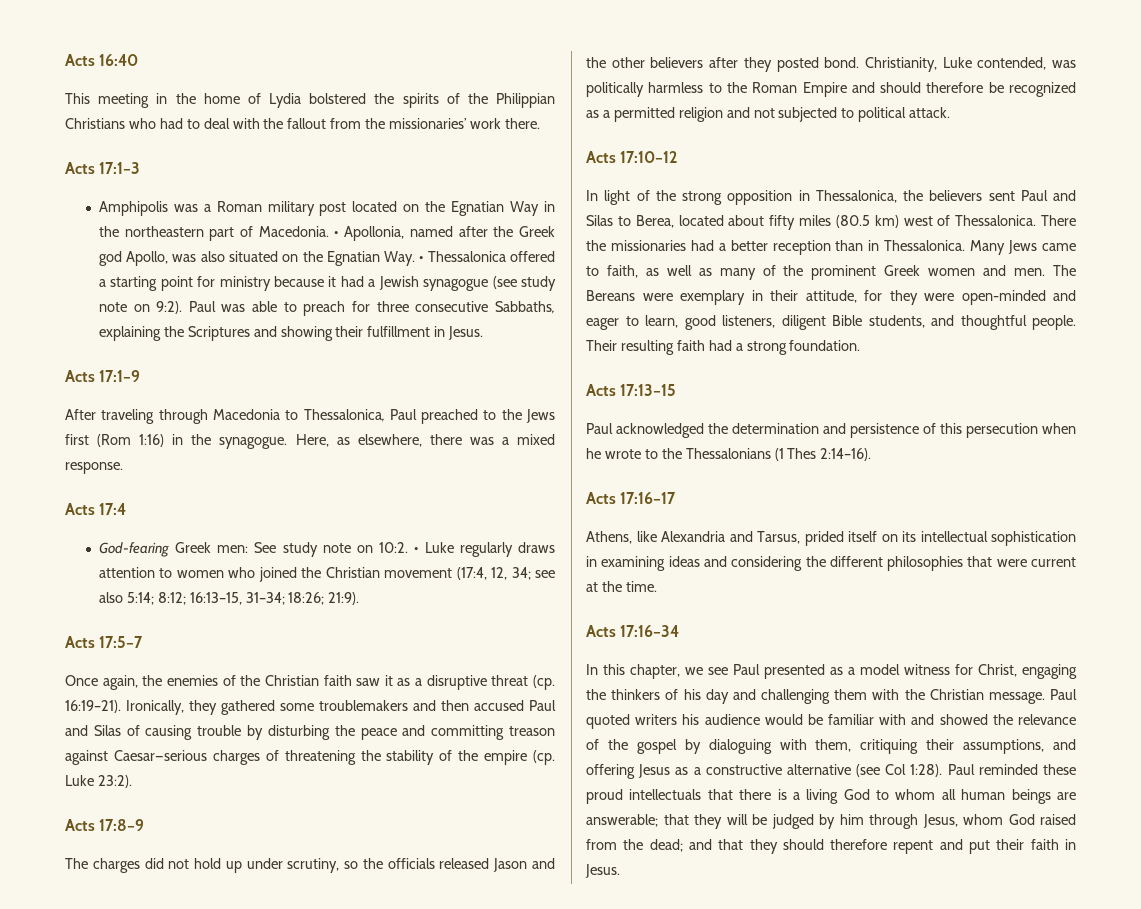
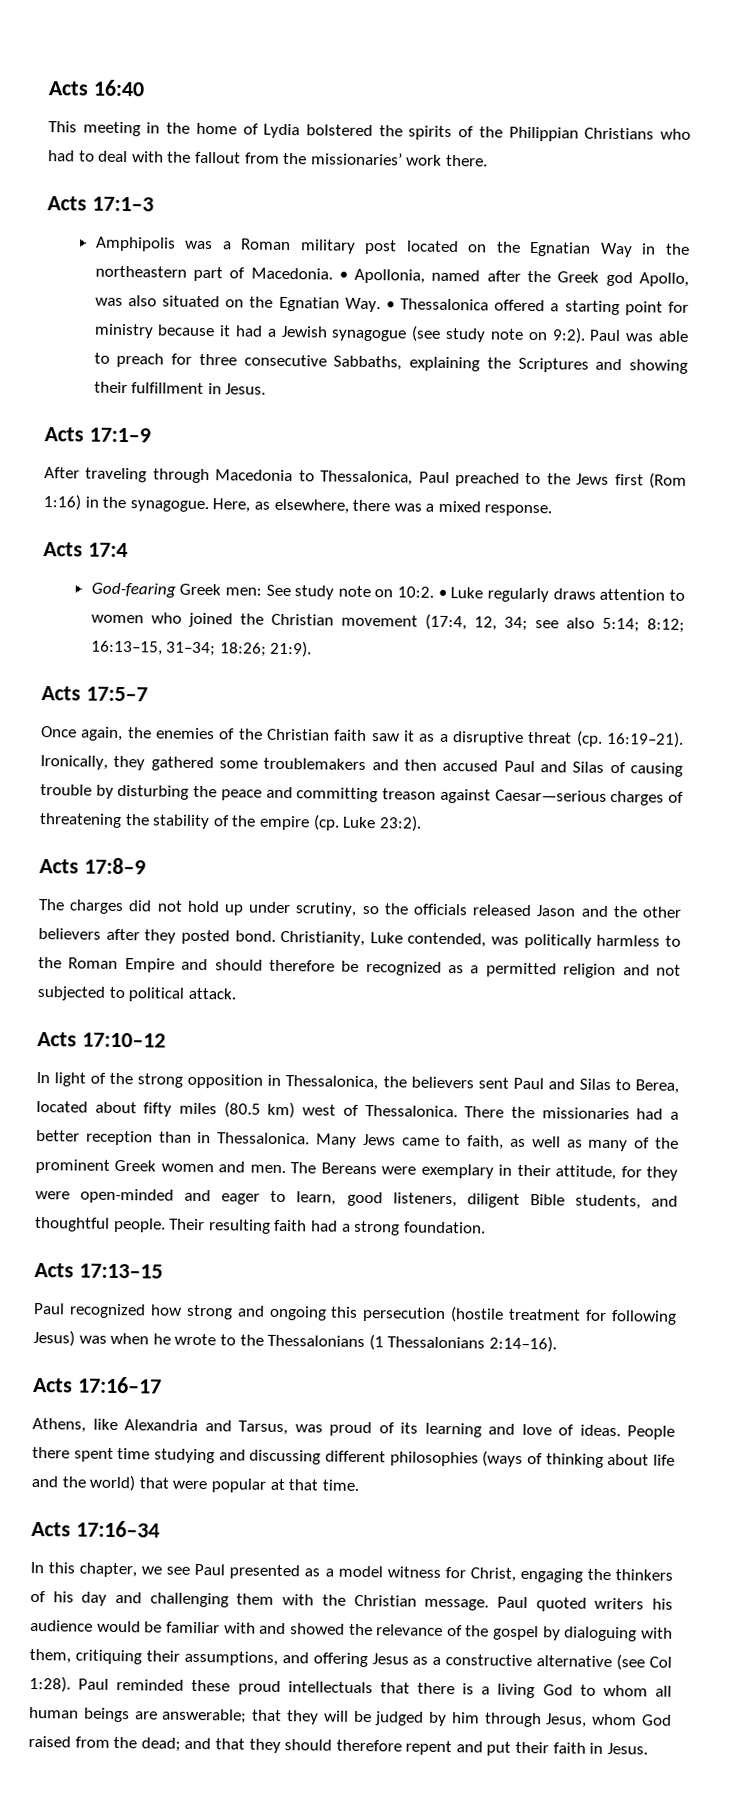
- Paul acknowledged the determination and persistence of this persecution when he wrote to the Thessalonians (1 Thes 2:14–16).
+ Paul recognized how strong and ongoing this persecution (hostile treatment for following Jesus) was when he wrote to the Thessalonians (1 Thessalonians 2:14–16).
- Athens, like Alexandria and Tarsus, prided itself on its intellectual sophistication in examining ideas and considering the different philosophies that were current at the time.
+ Athens, like Alexandria and Tarsus, was proud of its learning and love of ideas. People there spent time studying and discussing different philosophies (ways of thinking about life and the world) that were popular at that time.

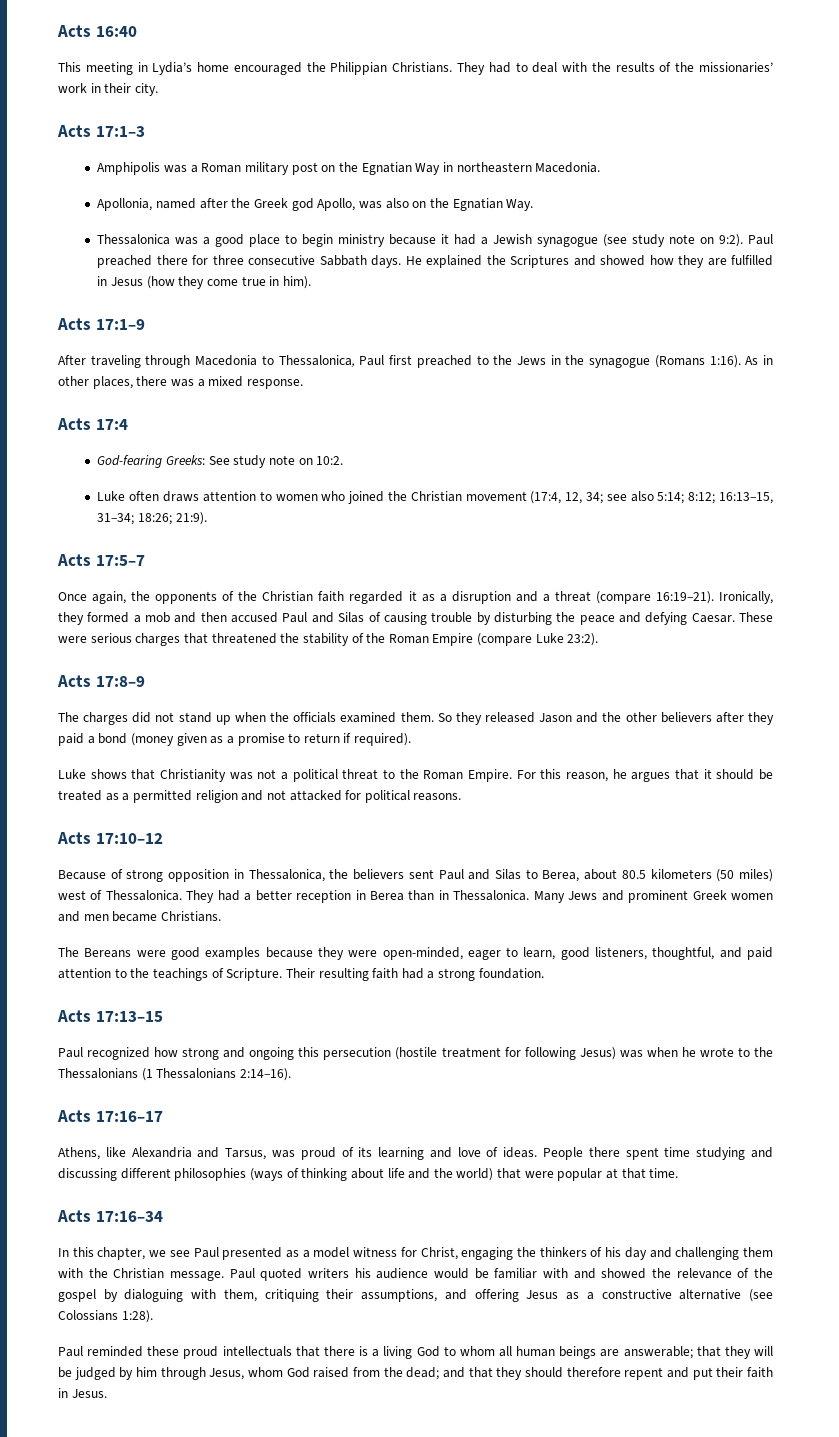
- This meeting in the home of Lydia bolstered the spirits of the Philippian Christians who had to deal with the fallout from the missionaries’ work there.
+ This meeting in Lydia’s home encouraged the Philippian Christians. They had to deal with the results of the missionaries’ work in their city.
- Amphipolis was a Roman military post located on the Egnatian Way in the northeastern part of Macedonia. • Apollonia, named after the Greek god Apollo, was also situated on the Egnatian Way. • Thessalonica offered a starting point for ministry because it had a Jewish synagogue (see study note on 9:2).
+ Amphipolis was a Roman military post on the Egnatian Way in northeastern Macedonia.
+ Apollonia, named after the Greek god Apollo, was also on the Egnatian Way.
+ Thessalonica was a good place to begin ministry because it had a Jewish synagogue (see study note on 9:2).
- Paul was able to preach for three consecutive Sabbaths, explaining the Scriptures and showing their fulfillment in Jesus.
+ Paul preached there for three consecutive Sabbath days. He explained the Scriptures and showed how they are fulfilled in Jesus (how they come true in him).
- After traveling through Macedonia to Thessalonica, Paul preached to the Jews first (Rom 1:16) in the synagogue. Here, as elsewhere, there was a mixed response.
+ After traveling through Macedonia to Thessalonica, Paul first preached to the Jews in the synagogue (Romans 1:16). As in other places, there was a mixed response.
- God-fearing Greek men: See study note on 10:2. • Luke regularly draws attention to women who joined the Christian movement (17:4, 12, 34; see also 5:14; 8:12; 16:13–15, 31–34; 18:26; 21:9).
+ God-fearing Greeks: See study note on 10:2.
+ Luke often draws attention to women who joined the Christian movement (17:4, 12, 34; see also 5:14; 8:12; 16:13–15, 31–34; 18:26; 21:9).
- Once again, the enemies of the Christian faith saw it as a disruptive threat (cp. 16:19–21). Ironically, they gathered some troublemakers and then accused Paul and Silas of causing trouble by disturbing the peace and committing treason against Caesar—serious charges of threatening the stability of the empire (cp. Luke 23:2).
+ Once again, the opponents of the Christian faith regarded it as a disruption and a threat (compare 16:19–21). Ironically, they formed a mob and then accused Paul and Silas of causing trouble by disturbing the peace and defying Caesar. These were serious charges that threatened the stability of the Roman Empire (compare Luke 23:2).
- The charges did not hold up under scrutiny, so the officials released Jason and the other believers after they posted bond. Christianity, Luke contended, was politically harmless to the Roman Empire and should therefore be recognized as a permitted religion and not subjected to political attack.
+ The charges did not stand up when the officials examined them. So they released Jason and the other believers after they paid a bond (money given as a promise to return if required).
+ Luke shows that Christianity was not a political threat to the Roman Empire. For this reason, he argues that it should be treated as a permitted religion and not attacked for political reasons.
  Acts 17:10–12
- In light of the strong opposition in Thessalonica, the believers sent Paul and Silas to Berea, located about fifty miles (80.5 km) west of Thessalonica. There the missionaries had a better reception than in Thessalonica.
+ Because of strong opposition in Thessalonica, the believers sent Paul and Silas to Berea, about 80.5 kilometers (50 miles) west of Thessalonica. They had a better reception in Berea than in Thessalonica.
- Many Jews came to faith, as well as many of the prominent Greek women and men. The Bereans were exemplary in their attitude, for they were open-minded and eager to learn, good listeners, diligent Bible students, and thoughtful people.
+ Many Jews and prominent Greek women and men became Christians.
+ The Bereans were good examples because they were open-minded, eager to learn, good listeners, thoughtful, and paid attention to the teachings of Scripture.
- Paul quoted writers his audience would be familiar with and showed the relevance of the gospel by dialoguing with them, critiquing their assumptions, and offering Jesus as a constructive alternative (see Col 1:28). Paul reminded these proud intellectuals that there is a living God to whom all human beings are answerable;
+ Paul quoted writers his audience would be familiar with and showed the relevance of the gospel by dialoguing with them, critiquing their assumptions, and offering Jesus as a constructive alternative (see Colossians 1:28).
+ Paul reminded these proud intellectuals that there is a living God to whom all human beings are answerable;

